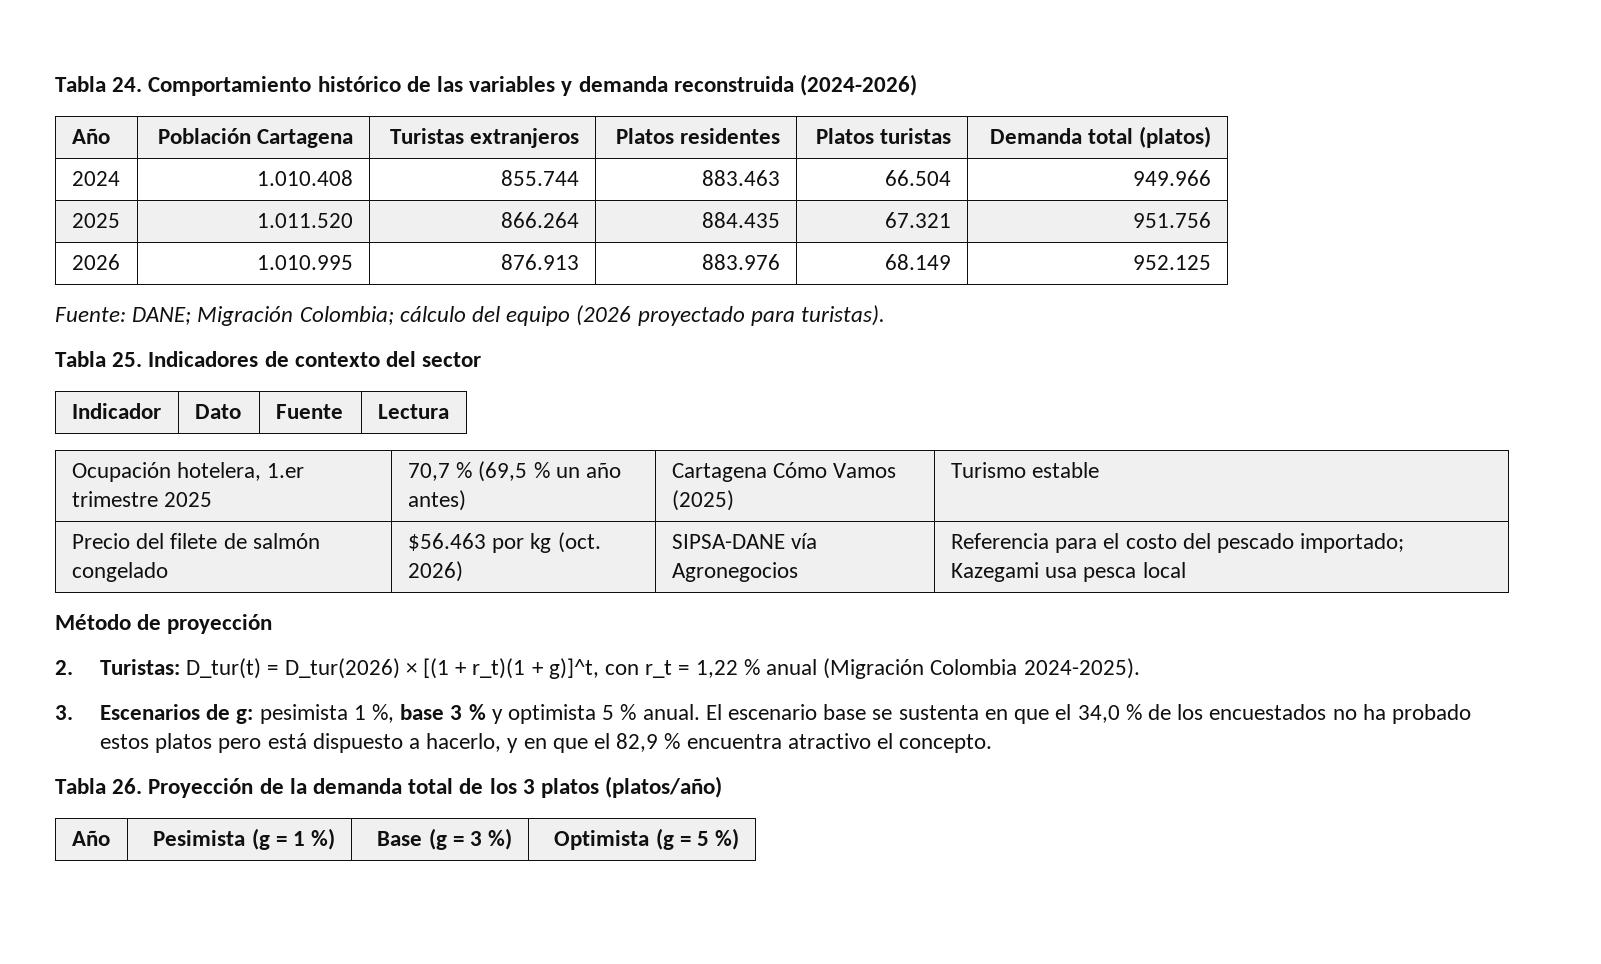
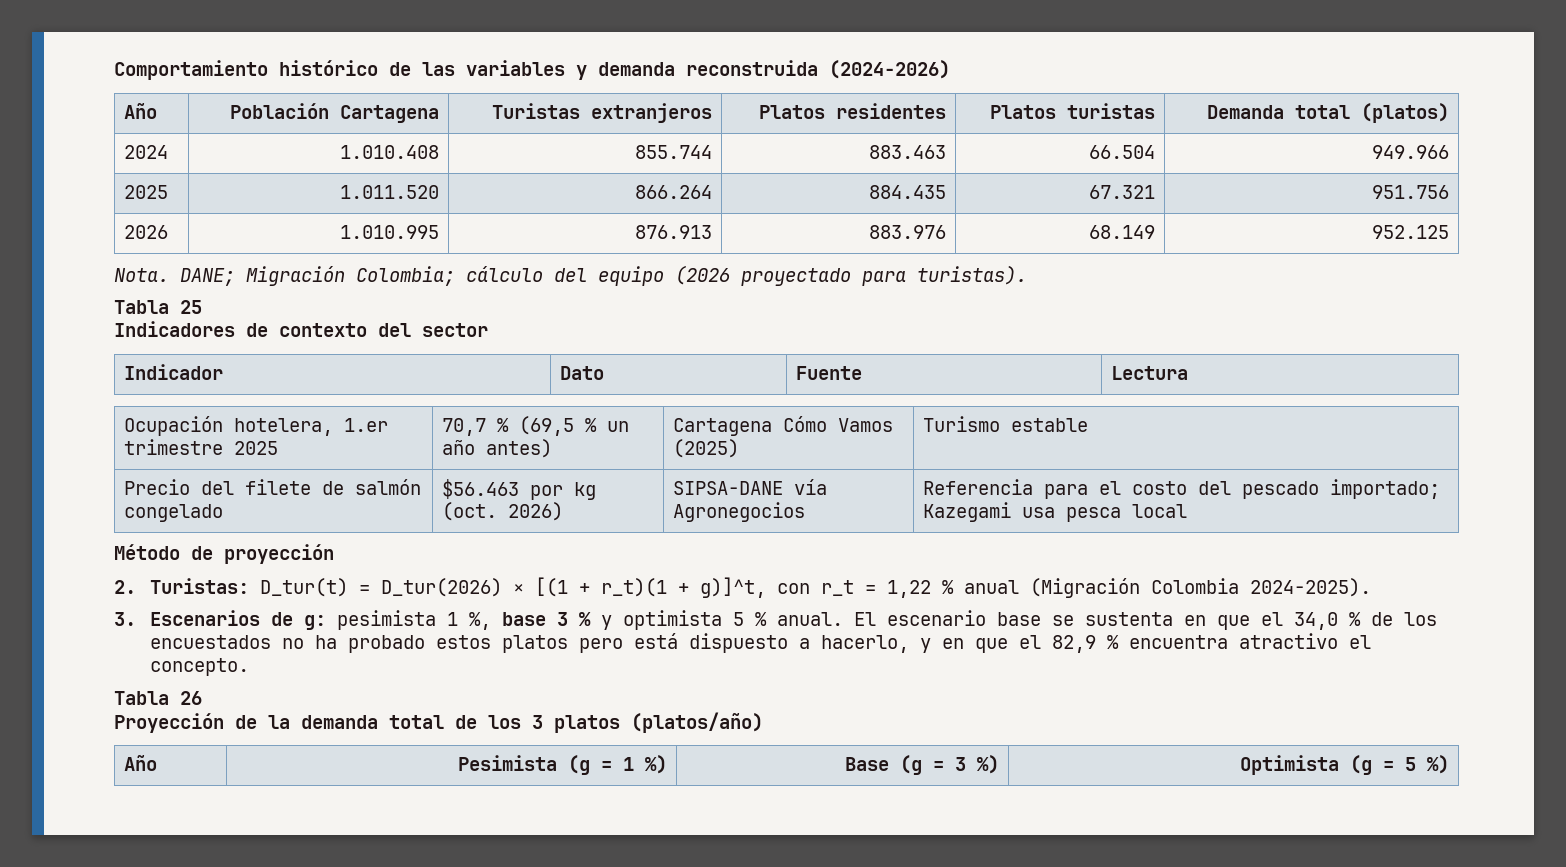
- Tabla 24. Comportamiento histórico de las variables y demanda reconstruida (2024-2026)
+ Comportamiento histórico de las variables y demanda reconstruida (2024-2026)
- Fuente: DANE; Migración Colombia; cálculo del equipo (2026 proyectado para turistas).
+ Nota. DANE; Migración Colombia; cálculo del equipo (2026 proyectado para turistas).
- Tabla 25. Indicadores de contexto del sector
+ Tabla 25
+ Indicadores de contexto del sector
- Tabla 26. Proyección de la demanda total de los 3 platos (platos/año)
+ Tabla 26
+ Proyección de la demanda total de los 3 platos (platos/año)

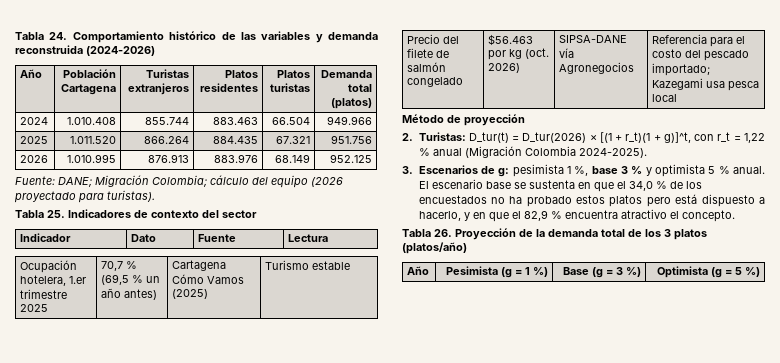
- Comportamiento histórico de las variables y demanda reconstruida (2024-2026)
+ Tabla 24. Comportamiento histórico de las variables y demanda reconstruida (2024-2026)
- Nota. DANE; Migración Colombia; cálculo del equipo (2026 proyectado para turistas).
+ Fuente: DANE; Migración Colombia; cálculo del equipo (2026 proyectado para turistas).
- Tabla 25
- Indicadores de contexto del sector
+ Tabla 25. Indicadores de contexto del sector
- Tabla 26
- Proyección de la demanda total de los 3 platos (platos/año)
+ Tabla 26. Proyección de la demanda total de los 3 platos (platos/año)

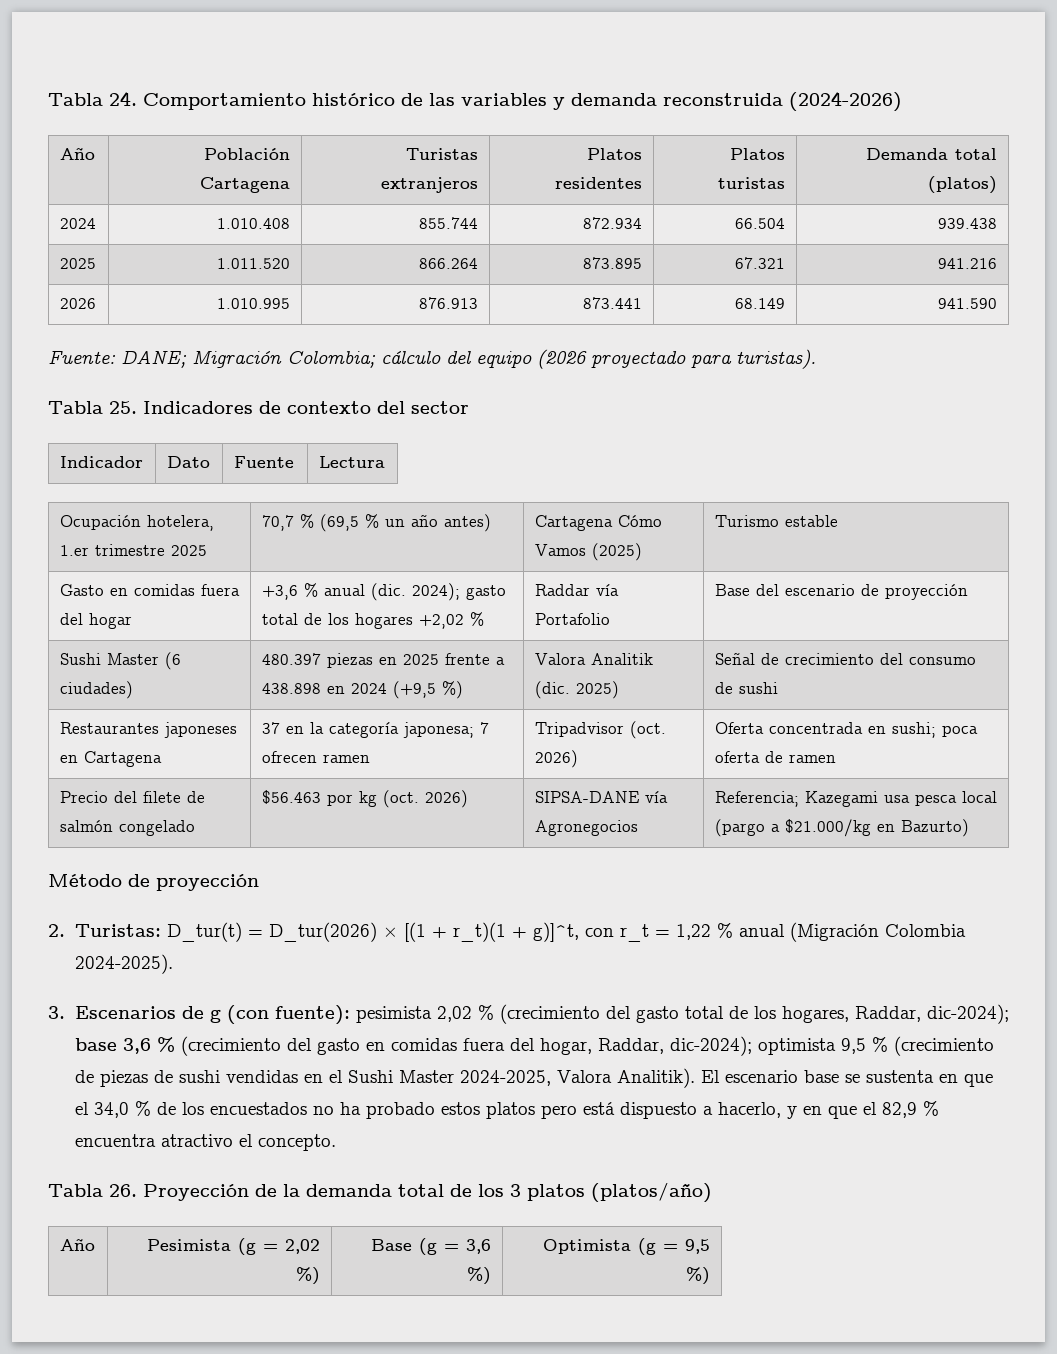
- 2024 | 1.010.408 | 855.744 | 883.463 | 66.504 | 949.966
+ 2024 | 1.010.408 | 855.744 | 872.934 | 66.504 | 939.438
- 2025 | 1.011.520 | 866.264 | 884.435 | 67.321 | 951.756
+ 2025 | 1.011.520 | 866.264 | 873.895 | 67.321 | 941.216
- 2026 | 1.010.995 | 876.913 | 883.976 | 68.149 | 952.125
+ 2026 | 1.010.995 | 876.913 | 873.441 | 68.149 | 941.590
+ Gasto en comidas fuera del hogar | +3,6 % anual (dic. 2024); gasto total de los hogares +2,02 % | Raddar vía Portafolio | Base del escenario de proyección
+ Sushi Master (6 ciudades) | 480.397 piezas en 2025 frente a 438.898 en 2024 (+9,5 %) | Valora Analitik (dic. 2025) | Señal de crecimiento del consumo de sushi
+ Restaurantes japoneses en Cartagena | 37 en la categoría japonesa; 7 ofrecen ramen | Tripadvisor (oct. 2026) | Oferta concentrada en sushi; poca oferta de ramen
- Precio del filete de salmón congelado | $56.463 por kg (oct. 2026) | SIPSA-DANE vía Agronegocios | Referencia para el costo del pescado importado; Kazegami usa pesca local
+ Precio del filete de salmón congelado | $56.463 por kg (oct. 2026) | SIPSA-DANE vía Agronegocios | Referencia; Kazegami usa pesca local (pargo a $21.000/kg en Bazurto)
- 3. Escenarios de g: pesimista 1 %, base 3 % y optimista 5 % anual.
+ 3. Escenarios de g (con fuente): pesimista 2,02 % (crecimiento del gasto total de los hogares, Raddar, dic-2024); base 3,6 % (crecimiento del gasto en comidas fuera del hogar, Raddar, dic-2024); optimista 9,5 % (crecimiento de piezas de sushi vendidas en el Sushi Master 2024-2025, Valora Analitik).
- Año | Pesimista (g = 1 %) | Base (g = 3 %) | Optimista (g = 5 %)
+ Año | Pesimista (g = 2,02 %) | Base (g = 3,6 %) | Optimista (g = 9,5 %)

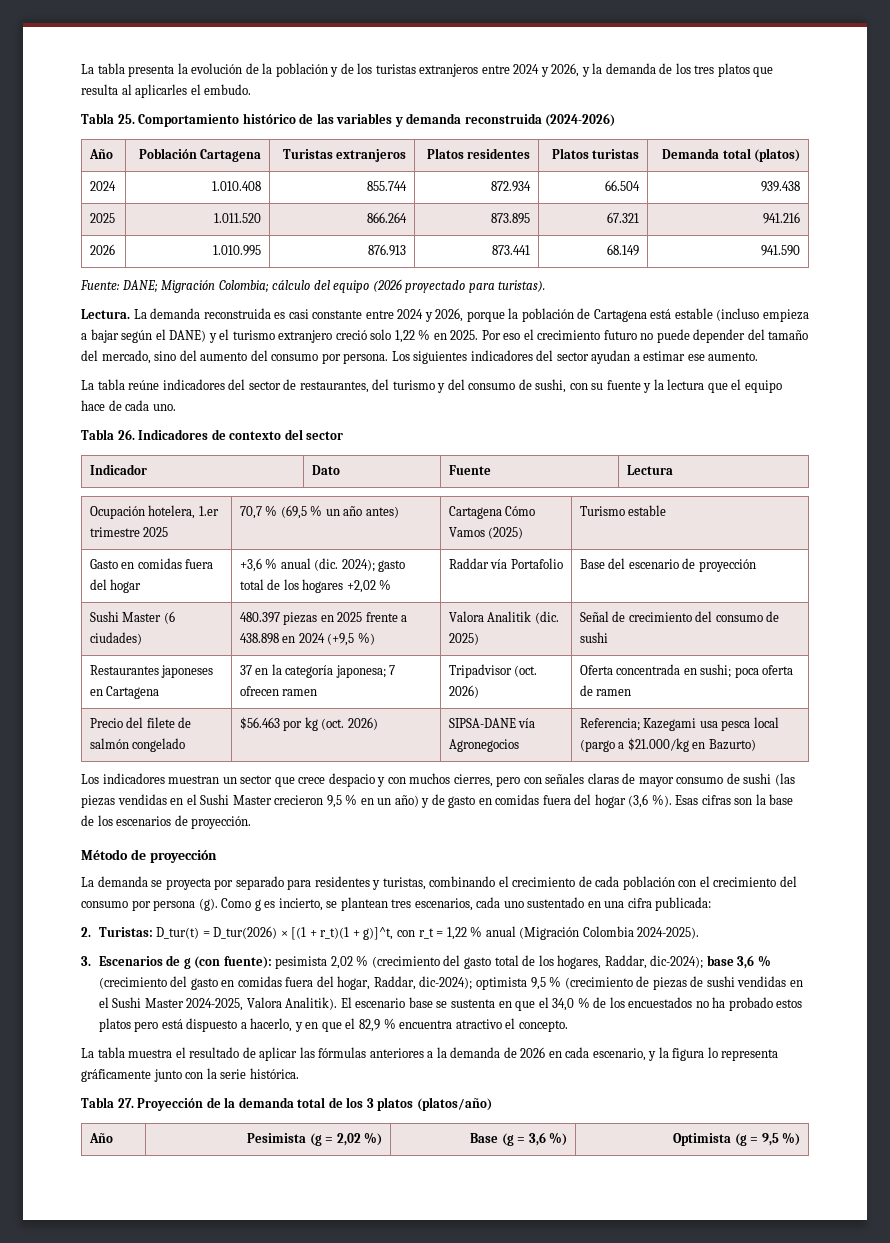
- Tabla 24. Comportamiento histórico de las variables y demanda reconstruida (2024-2026)
+ La tabla presenta la evolución de la población y de los turistas extranjeros entre 2024 y 2026, y la demanda de los tres platos que resulta al aplicarles el embudo.
+ Tabla 25. Comportamiento histórico de las variables y demanda reconstruida (2024-2026)
- Tabla 25. Indicadores de contexto del sector
+ Lectura. La demanda reconstruida es casi constante entre 2024 y 2026, porque la población de Cartagena está estable (incluso empieza a bajar según el DANE) y el turismo extranjero creció solo 1,22 % en 2025. Por eso el crecimiento futuro no puede depender del tamaño del mercado, sino del aumento del consumo por persona. Los siguientes indicadores del sector ayudan a estimar ese aumento.
+ La tabla reúne indicadores del sector de restaurantes, del turismo y del consumo de sushi, con su fuente y la lectura que el equipo hace de cada uno.
+ Tabla 26. Indicadores de contexto del sector
+ Los indicadores muestran un sector que crece despacio y con muchos cierres, pero con señales claras de mayor consumo de sushi (las piezas vendidas en el Sushi Master crecieron 9,5 % en un año) y de gasto en comidas fuera del hogar (3,6 %). Esas cifras son la base de los escenarios de proyección.
  Método de proyección
+ La demanda se proyecta por separado para residentes y turistas, combinando el crecimiento de cada población con el crecimiento del consumo por persona (g). Como g es incierto, se plantean tres escenarios, cada uno sustentado en una cifra publicada:
- Tabla 26. Proyección de la demanda total de los 3 platos (platos/año)
+ La tabla muestra el resultado de aplicar las fórmulas anteriores a la demanda de 2026 en cada escenario, y la figura lo representa gráficamente junto con la serie histórica.
+ Tabla 27. Proyección de la demanda total de los 3 platos (platos/año)

